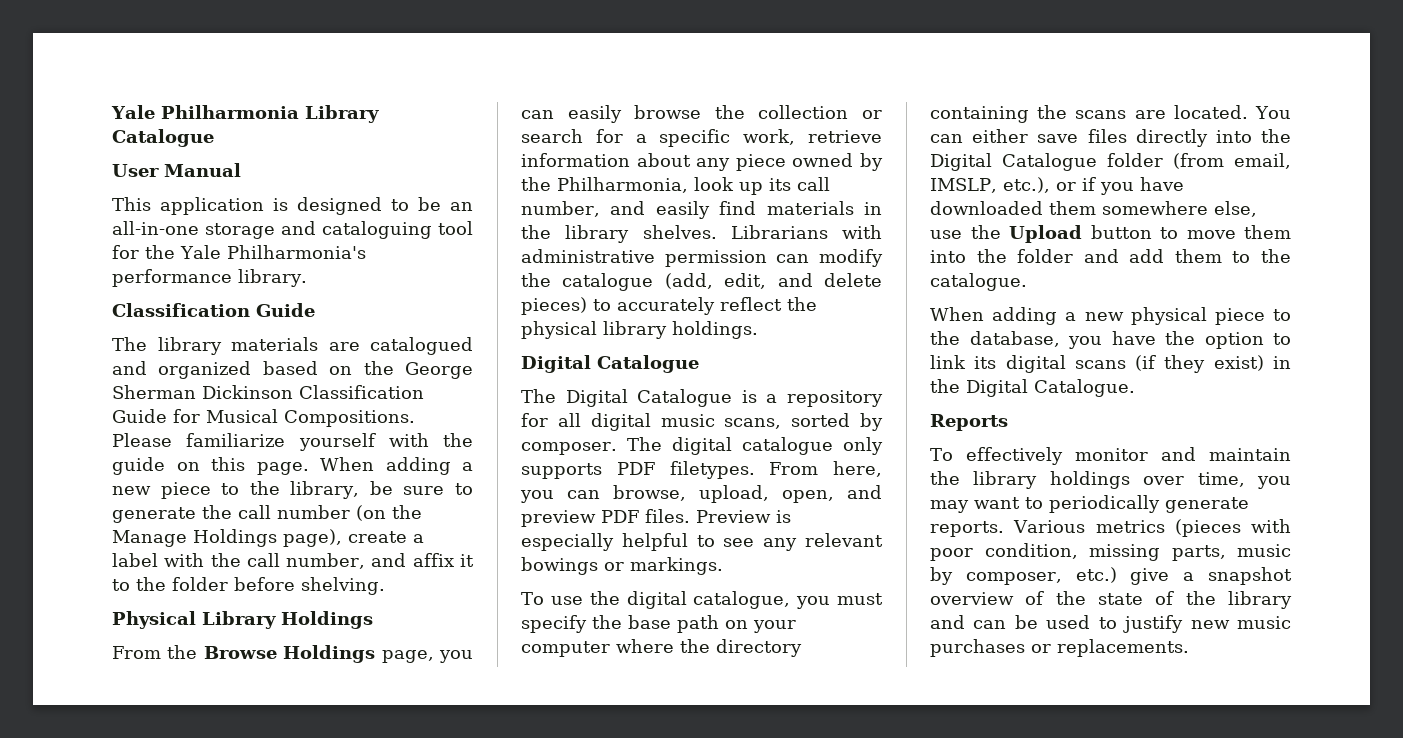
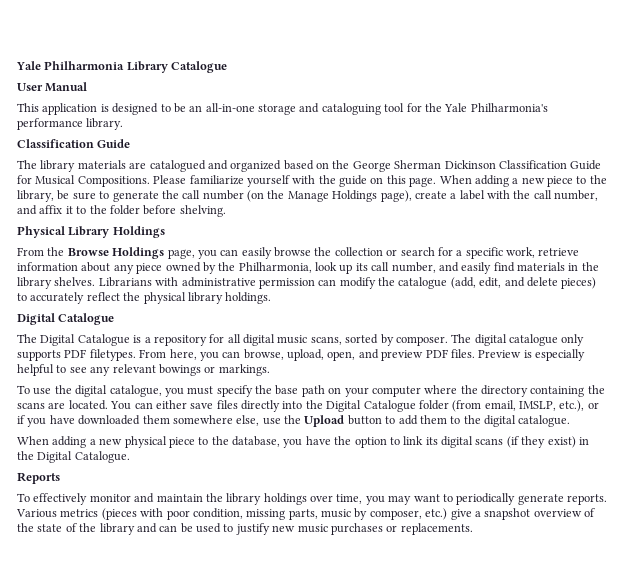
- You can either save files directly into the Digital Catalogue folder (from email, IMSLP, etc.), or if you have downloaded them somewhere else, use the Upload button to move them into the folder and add them to the catalogue.
+ You can either save files directly into the Digital Catalogue folder (from email, IMSLP, etc.), or if you have downloaded them somewhere else, use the Upload button to add them to the digital catalogue.

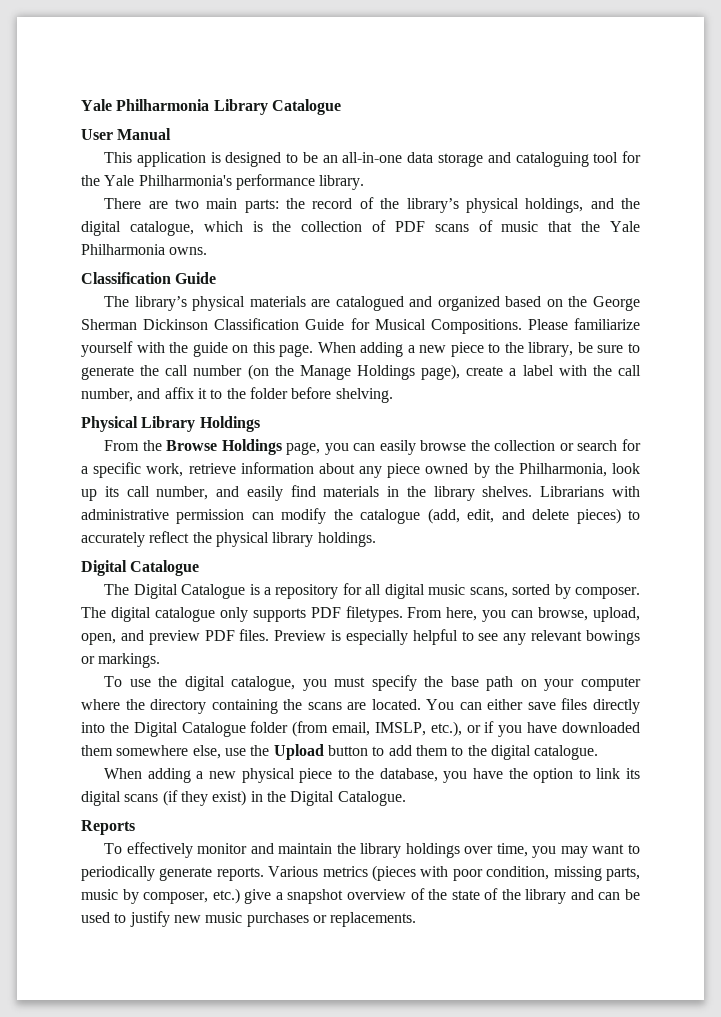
- This application is designed to be an all-in-one storage and cataloguing tool for the Yale Philharmonia's performance library.
+ This application is designed to be an all-in-one data storage and cataloguing tool for the Yale Philharmonia's performance library.
+ There are two main parts: the record of the library’s physical holdings, and the digital catalogue, which is the collection of PDF scans of music that the Yale Philharmonia owns.
- The library materials are catalogued and organized based on the George Sherman Dickinson Classification Guide for Musical Compositions.
+ The library’s physical materials are catalogued and organized based on the George Sherman Dickinson Classification Guide for Musical Compositions.

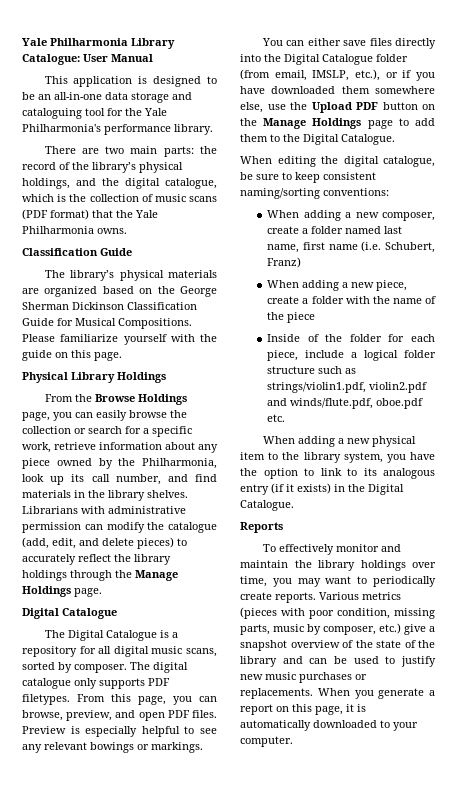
- Yale Philharmonia Library Catalogue
- User Manual
+ Yale Philharmonia Library Catalogue: User Manual
- There are two main parts: the record of the library’s physical holdings, and the digital catalogue, which is the collection of PDF scans of music that the Yale Philharmonia owns.
+ There are two main parts: the record of the library’s physical holdings, and the digital catalogue, which is the collection of music scans (PDF format) that the Yale Philharmonia owns.
- The library’s physical materials are catalogued and organized based on the George Sherman Dickinson Classification Guide for Musical Compositions.
+ The library’s physical materials are organized based on the George Sherman Dickinson Classification Guide for Musical Compositions.
- When adding a new piece to the library, be sure to generate the call number (on the Manage Holdings page), create a label with the call number, and affix it to the folder before shelving.
- From the Browse Holdings page, you can easily browse the collection or search for a specific work, retrieve information about any piece owned by the Philharmonia, look up its call number, and easily find materials in the library shelves.
+ From the Browse Holdings page, you can easily browse the collection or search for a specific work, retrieve information about any piece owned by the Philharmonia, look up its call number, and find materials in the library shelves.
- Librarians with administrative permission can modify the catalogue (add, edit, and delete pieces) to accurately reflect the physical library holdings.
+ Librarians with administrative permission can modify the catalogue (add, edit, and delete pieces) to accurately reflect the library holdings through the Manage Holdings page.
- From here, you can browse, upload, open, and preview PDF files.
+ From this page, you can browse, preview, and open PDF files.
- To use the digital catalogue, you must specify the base path on your computer where the directory containing the scans are located. You can either save files directly into the Digital Catalogue folder (from email, IMSLP, etc.), or if you have downloaded them somewhere else, use the Upload button to add them to the digital catalogue.
+ You can either save files directly into the Digital Catalogue folder (from email, IMSLP, etc.), or if you have downloaded them somewhere else, use the Upload PDF button on the Manage Holdings page to add them to the Digital Catalogue.
+ When editing the digital catalogue, be sure to keep consistent naming/sorting conventions:
+ When adding a new composer, create a folder named last name, first name (i.e. Schubert, Franz)
+ When adding a new piece, create a folder with the name of the piece
+ Inside of the folder for each piece, include a logical folder structure such as strings/violin1.pdf, violin2.pdf and winds/flute.pdf, oboe.pdf etc.
- When adding a new physical piece to the database, you have the option to link its digital scans (if they exist) in the Digital Catalogue.
+ When adding a new physical item to the library system, you have the option to link to its analogous entry (if it exists) in the Digital Catalogue.
- To effectively monitor and maintain the library holdings over time, you may want to periodically generate reports.
+ To effectively monitor and maintain the library holdings over time, you may want to periodically create reports.
+ When you generate a report on this page, it is automatically downloaded to your computer.

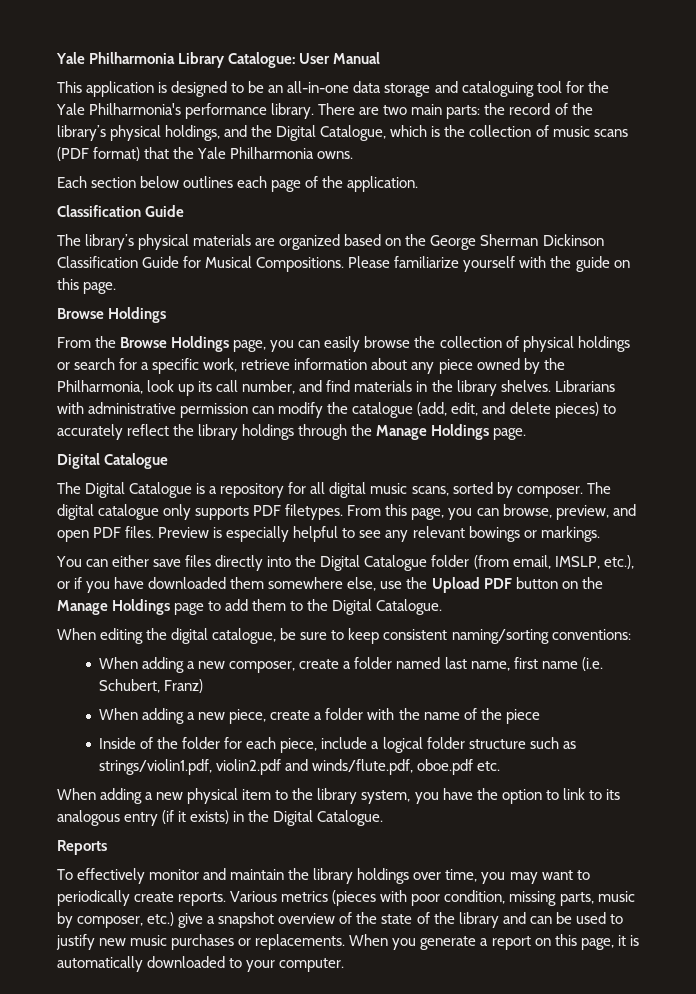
- This application is designed to be an all-in-one data storage and cataloguing tool for the Yale Philharmonia's performance library.
- There are two main parts: the record of the library’s physical holdings, and the digital catalogue, which is the collection of music scans (PDF format) that the Yale Philharmonia owns.
+ This application is designed to be an all-in-one data storage and cataloguing tool for the Yale Philharmonia's performance library. There are two main parts: the record of the library’s physical holdings, and the Digital Catalogue, which is the collection of music scans (PDF format) that the Yale Philharmonia owns.
+ Each section below outlines each page of the application.
  Please familiarize yourself with the guide on this page.
- Physical Library Holdings
+ Browse Holdings
- From the Browse Holdings page, you can easily browse the collection or search for a specific work, retrieve information about any piece owned by the Philharmonia, look up its call number, and find materials in the library shelves.
+ From the Browse Holdings page, you can easily browse the collection of physical holdings or search for a specific work, retrieve information about any piece owned by the Philharmonia, look up its call number, and find materials in the library shelves.

